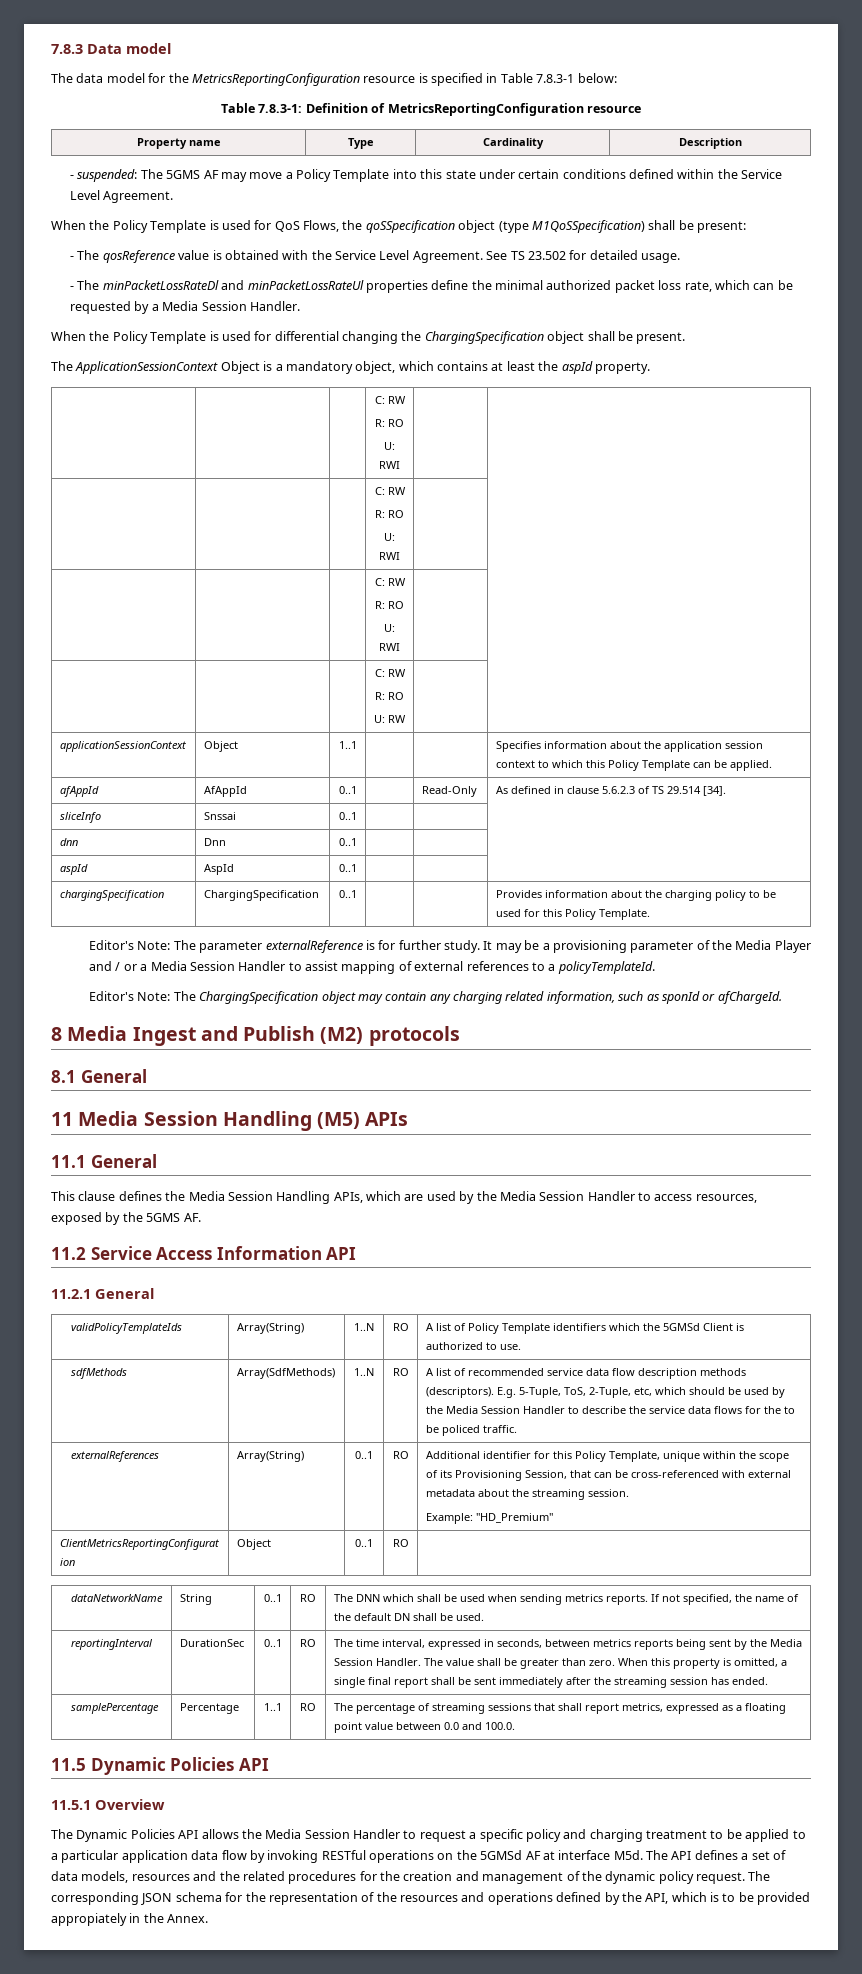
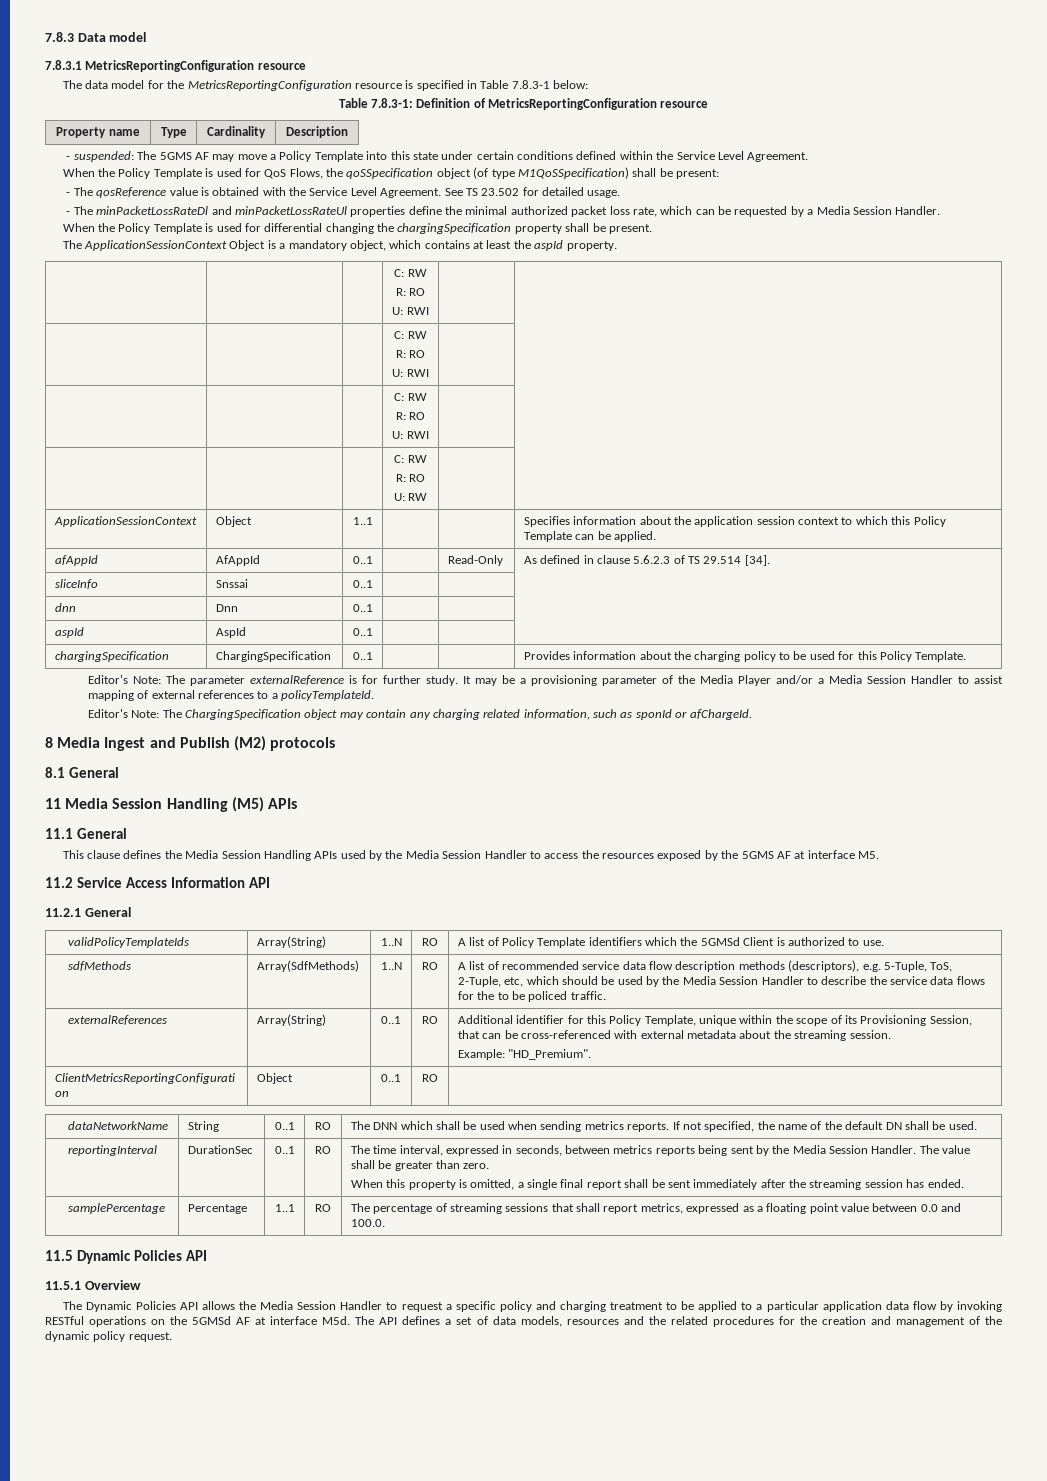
+ 7.8.3.1 MetricsReportingConfiguration resource
- When the Policy Template is used for QoS Flows, the qoSSpecification object (type M1QoSSpecification) shall be present:
+ When the Policy Template is used for QoS Flows, the qoSSpecification object (of type M1QoSSpecification) shall be present:
- When the Policy Template is used for differential changing the ChargingSpecification object shall be present.
+ When the Policy Template is used for differential changing the chargingSpecification property shall be present.
- applicationSessionContext | Object | 1..1 | | | Specifies information about the application session context to which this Policy Template can be applied.
+ ApplicationSessionContext | Object | 1..1 | | | Specifies information about the application session context to which this Policy Template can be applied.
- It may be a provisioning parameter of the Media Player and / or a Media Session Handler to assist mapping of external references to a policyTemplateId.
+ It may be a provisioning parameter of the Media Player and/or a Media Session Handler to assist mapping of external references to a policyTemplateId.
- This clause defines the Media Session Handling APIs, which are used by the Media Session Handler to access resources, exposed by the 5GMS AF.
+ This clause defines the Media Session Handling APIs used by the Media Session Handler to access the resources exposed by the 5GMS AF at interface M5.
- sdfMethods | Array(SdfMethods) | 1..N | RO | A list of recommended service data flow description methods (descriptors). E.g. 5-Tuple, ToS, 2-Tuple, etc, which should be used by the Media Session Handler to describe the service data flows for the to be policed traffic.
+ sdfMethods | Array(SdfMethods) | 1..N | RO | A list of recommended service data flow description methods (descriptors), e.g. 5-Tuple, ToS, 2-Tuple, etc, which should be used by the Media Session Handler to describe the service data flows for the to be policed traffic.
  externalReferences | Array(String) | 0..1 | RO | Additional identifier for this Policy Template, unique within the scope of its Provisioning Session, that can be cross-referenced with external metadata about the streaming session.
- Example: "HD_Premium"
+ Example: "HD_Premium".
- The value shall be greater than zero. When this property is omitted, a single final report shall be sent immediately after the streaming session has ended.
+ The value shall be greater than zero.
+ When this property is omitted, a single final report shall be sent immediately after the streaming session has ended.
- The corresponding JSON schema for the representation of the resources and operations defined by the API, which is to be provided appropiately in the Annex.

